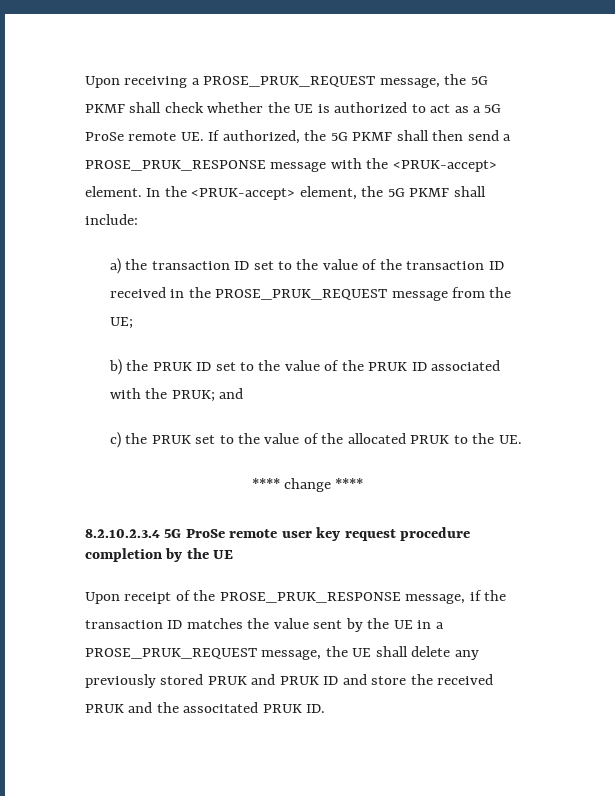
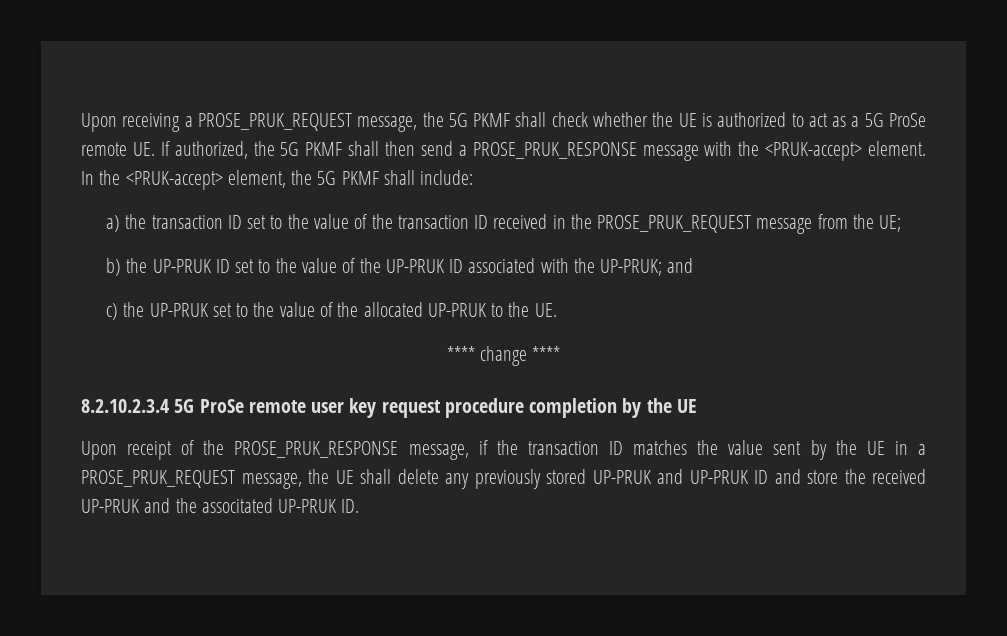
- b) the PRUK ID set to the value of the PRUK ID associated with the PRUK; and
+ b) the UP-PRUK ID set to the value of the UP-PRUK ID associated with the UP-PRUK; and
- c) the PRUK set to the value of the allocated PRUK to the UE.
+ c) the UP-PRUK set to the value of the allocated UP-PRUK to the UE.
- Upon receipt of the PROSE_PRUK_RESPONSE message, if the transaction ID matches the value sent by the UE in a PROSE_PRUK_REQUEST message, the UE shall delete any previously stored PRUK and PRUK ID and store the received PRUK and the associtated PRUK ID.
+ Upon receipt of the PROSE_PRUK_RESPONSE message, if the transaction ID matches the value sent by the UE in a PROSE_PRUK_REQUEST message, the UE shall delete any previously stored UP-PRUK and UP-PRUK ID and store the received UP-PRUK and the associtated UP-PRUK ID.

